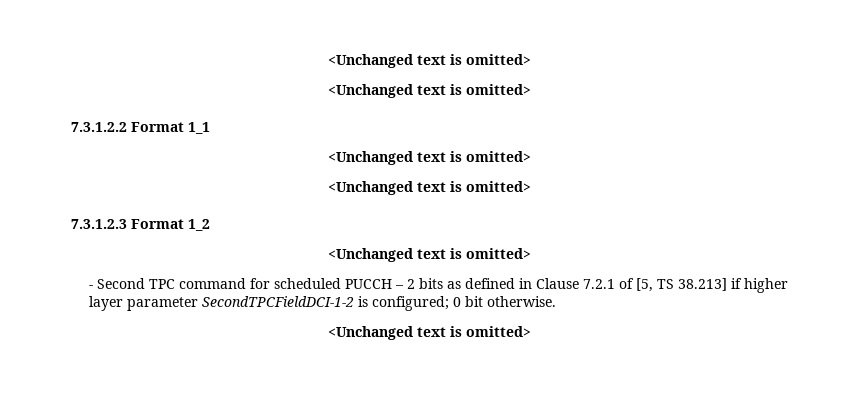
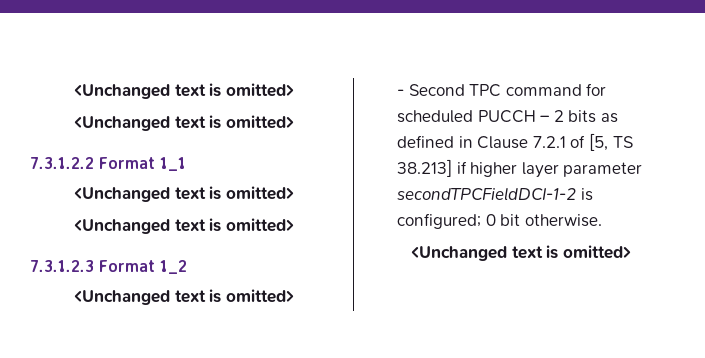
- - Second TPC command for scheduled PUCCH – 2 bits as defined in Clause 7.2.1 of [5, TS 38.213] if higher layer parameter SecondTPCFieldDCI-1-2 is configured; 0 bit otherwise.
+ - Second TPC command for scheduled PUCCH – 2 bits as defined in Clause 7.2.1 of [5, TS 38.213] if higher layer parameter secondTPCFieldDCI-1-2 is configured; 0 bit otherwise.

